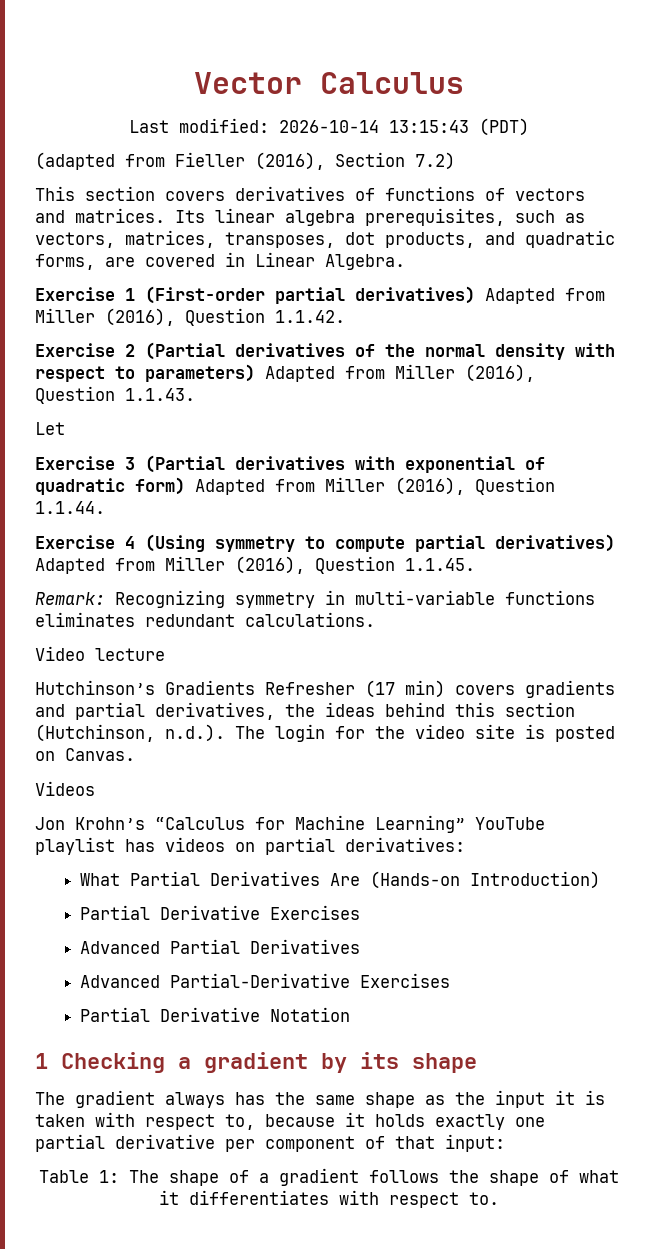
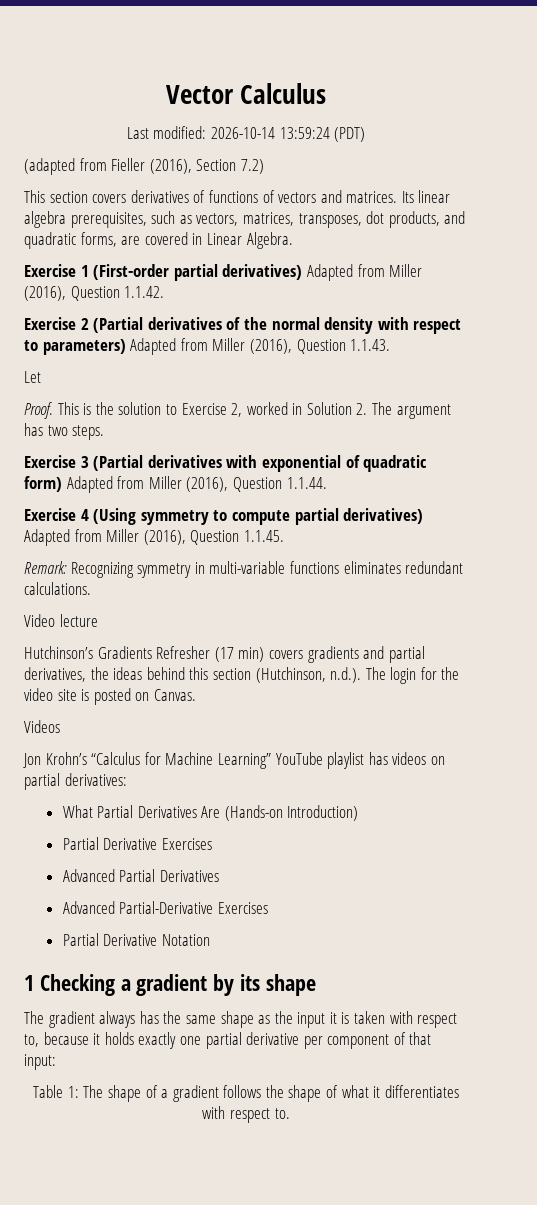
- Last modified: 2026-10-14 13:15:43 (PDT)
+ Last modified: 2026-10-14 13:59:24 (PDT)
+ Proof. This is the solution to Exercise 2, worked in Solution 2. The argument has two steps.

